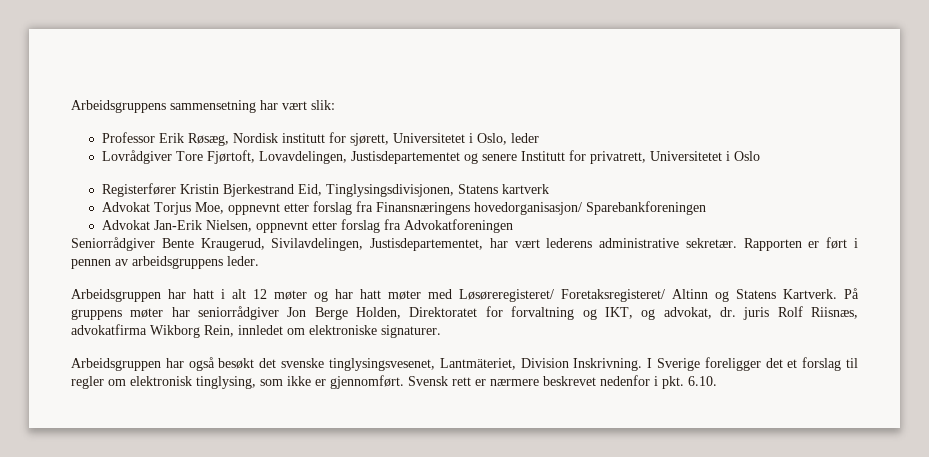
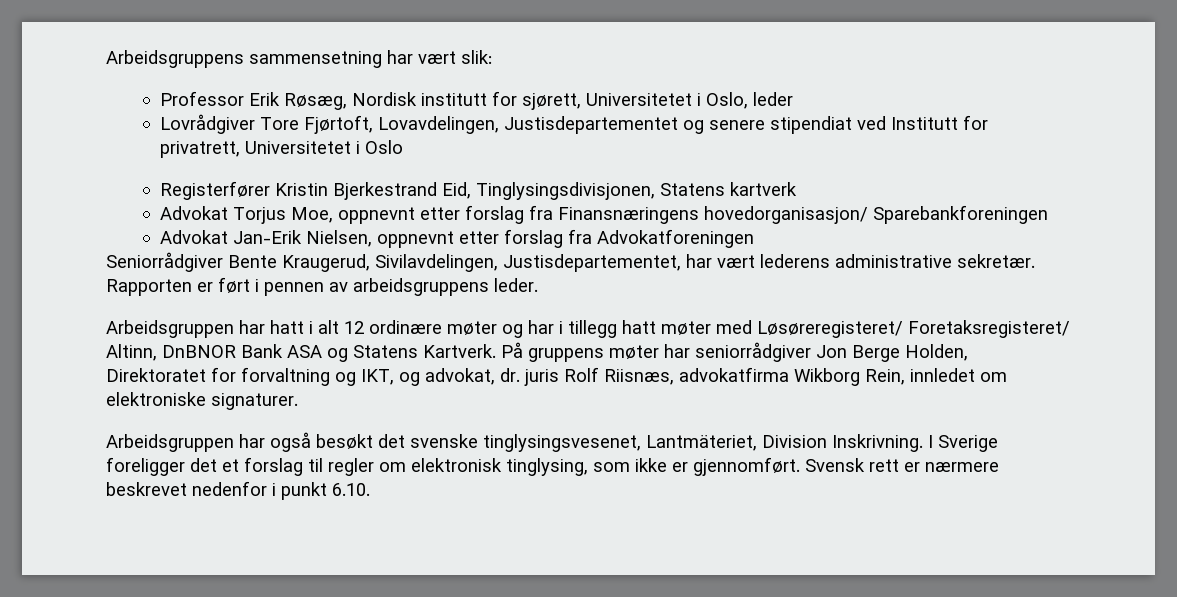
- Lovrådgiver Tore Fjørtoft, Lovavdelingen, Justisdepartementet og senere Institutt for privatrett, Universitetet i Oslo
+ Lovrådgiver Tore Fjørtoft, Lovavdelingen, Justisdepartementet og senere stipendiat ved Institutt for privatrett, Universitetet i Oslo
- Arbeidsgruppen har hatt i alt 12 møter og har hatt møter med Løsøreregisteret/ Foretaksregisteret/ Altinn og Statens Kartverk.
+ Arbeidsgruppen har hatt i alt 12 ordinære møter og har i tillegg hatt møter med Løsøreregisteret/ Foretaksregisteret/ Altinn, DnBNOR Bank ASA og Statens Kartverk.
- Svensk rett er nærmere beskrevet nedenfor i pkt. 6.10.
+ Svensk rett er nærmere beskrevet nedenfor i punkt 6.10.

